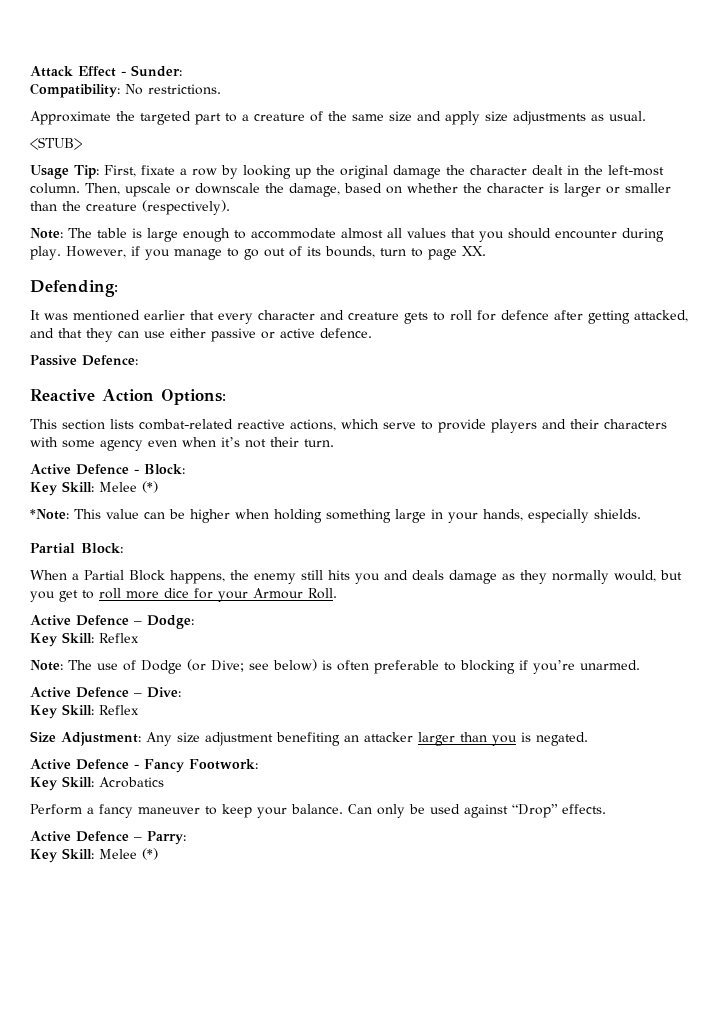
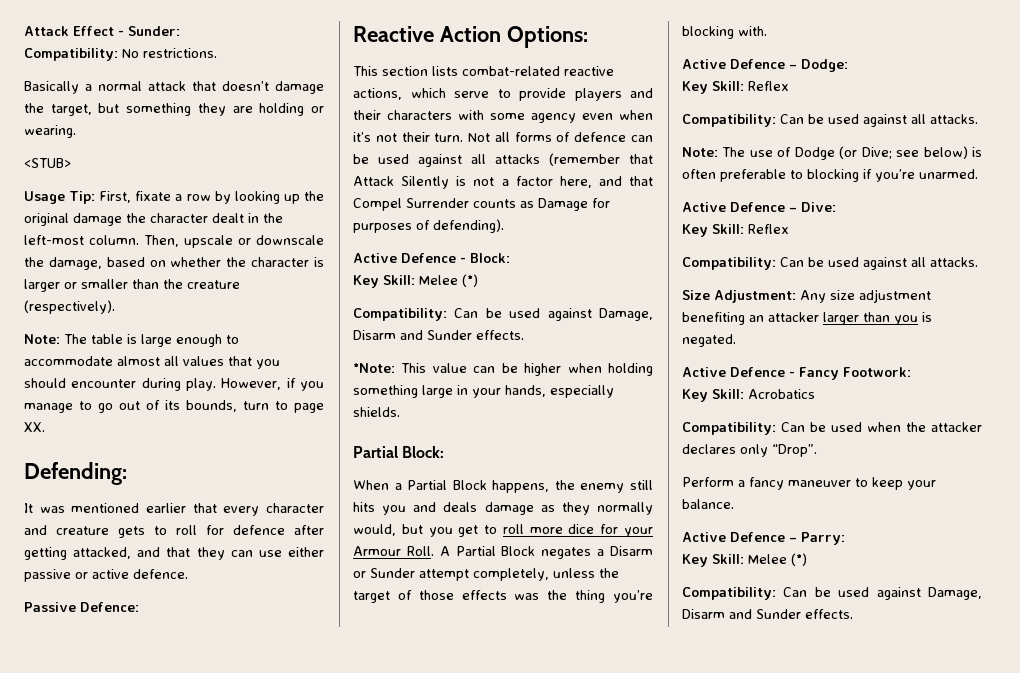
- Approximate the targeted part to a creature of the same size and apply size adjustments as usual.
+ Basically a normal attack that doesn’t damage the target, but something they are holding or wearing.
+ Not all forms of defence can be used against all attacks (remember that Attack Silently is not a factor here, and that Compel Surrender counts as Damage for purposes of defending).
  Active Defence - Block:
  Key Skill: Melee (*)
+ Compatibility: Can be used against Damage, Disarm and Sunder effects.
+ A Partial Block negates a Disarm or Sunder attempt completely, unless the target of those effects was the thing you’re blocking with.
  Active Defence – Dodge:
  Key Skill: Reflex
+ Compatibility: Can be used against all attacks.
  Active Defence – Dive:
  Key Skill: Reflex
+ Compatibility: Can be used against all attacks.
+ Compatibility: Can be used when the attacker declares only “Drop”.
- Can only be used against “Drop” effects.
  Active Defence – Parry:
  Key Skill: Melee (*)
+ Compatibility: Can be used against Damage, Disarm and Sunder effects.

